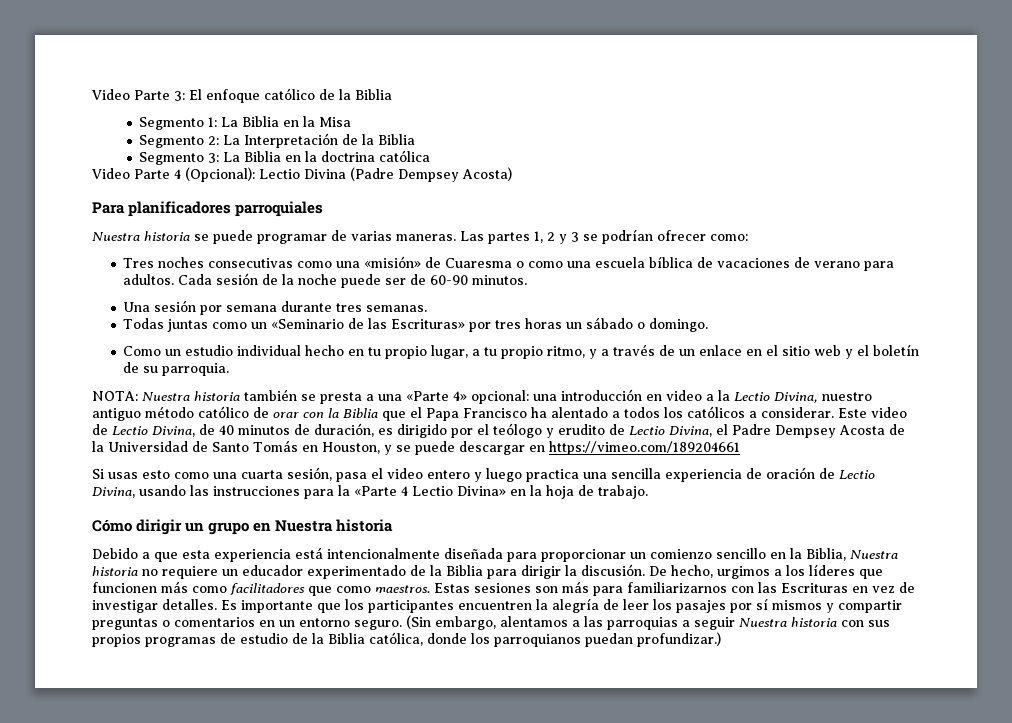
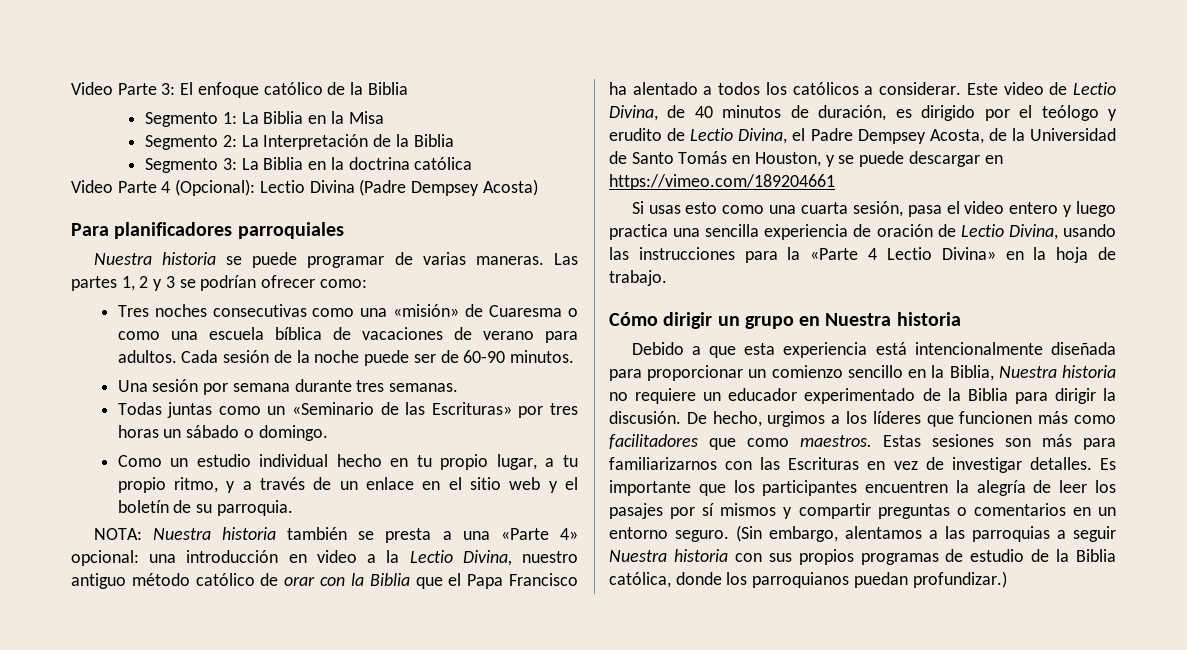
- Este video de Lectio Divina, de 40 minutos de duración, es dirigido por el teólogo y erudito de Lectio Divina, el Padre Dempsey Acosta de la Universidad de Santo Tomás en Houston, y se puede descargar en https://vimeo.com/189204661
+ Este video de Lectio Divina, de 40 minutos de duración, es dirigido por el teólogo y erudito de Lectio Divina, el Padre Dempsey Acosta, de la Universidad de Santo Tomás en Houston, y se puede descargar en https://vimeo.com/189204661

